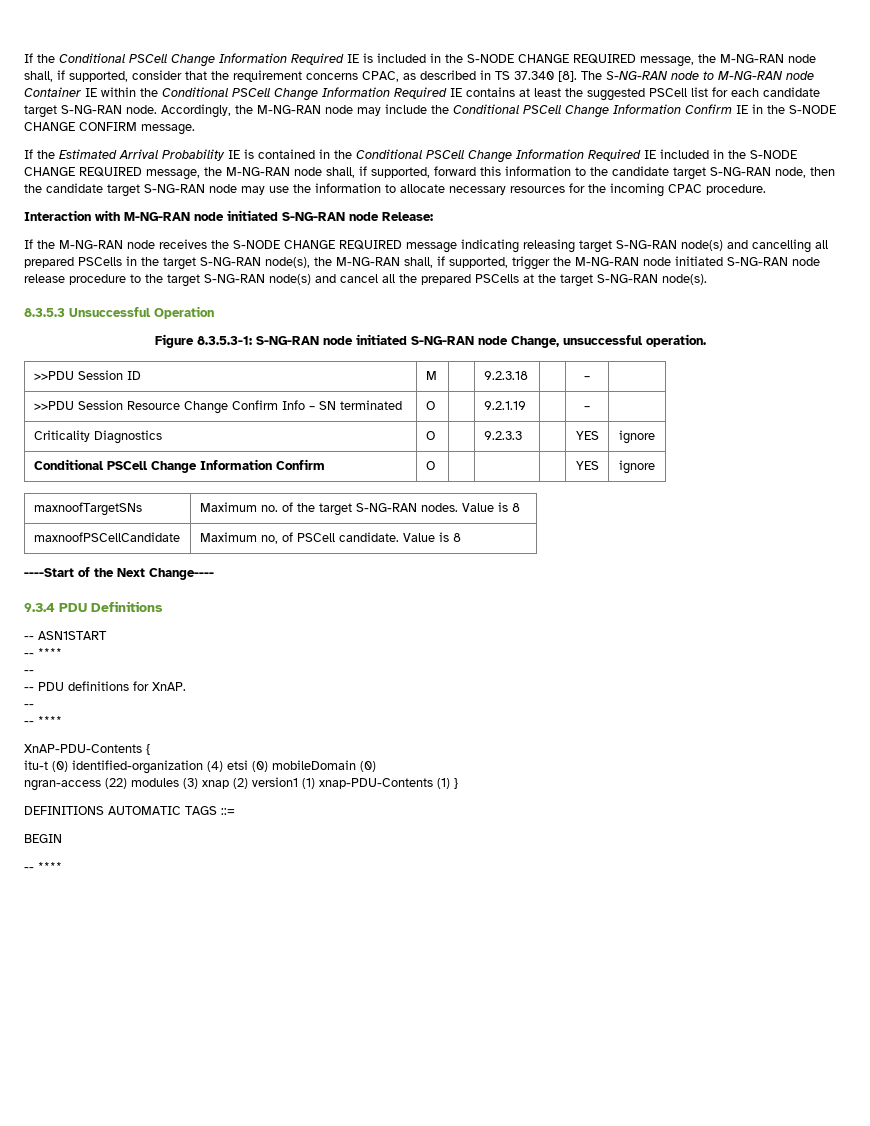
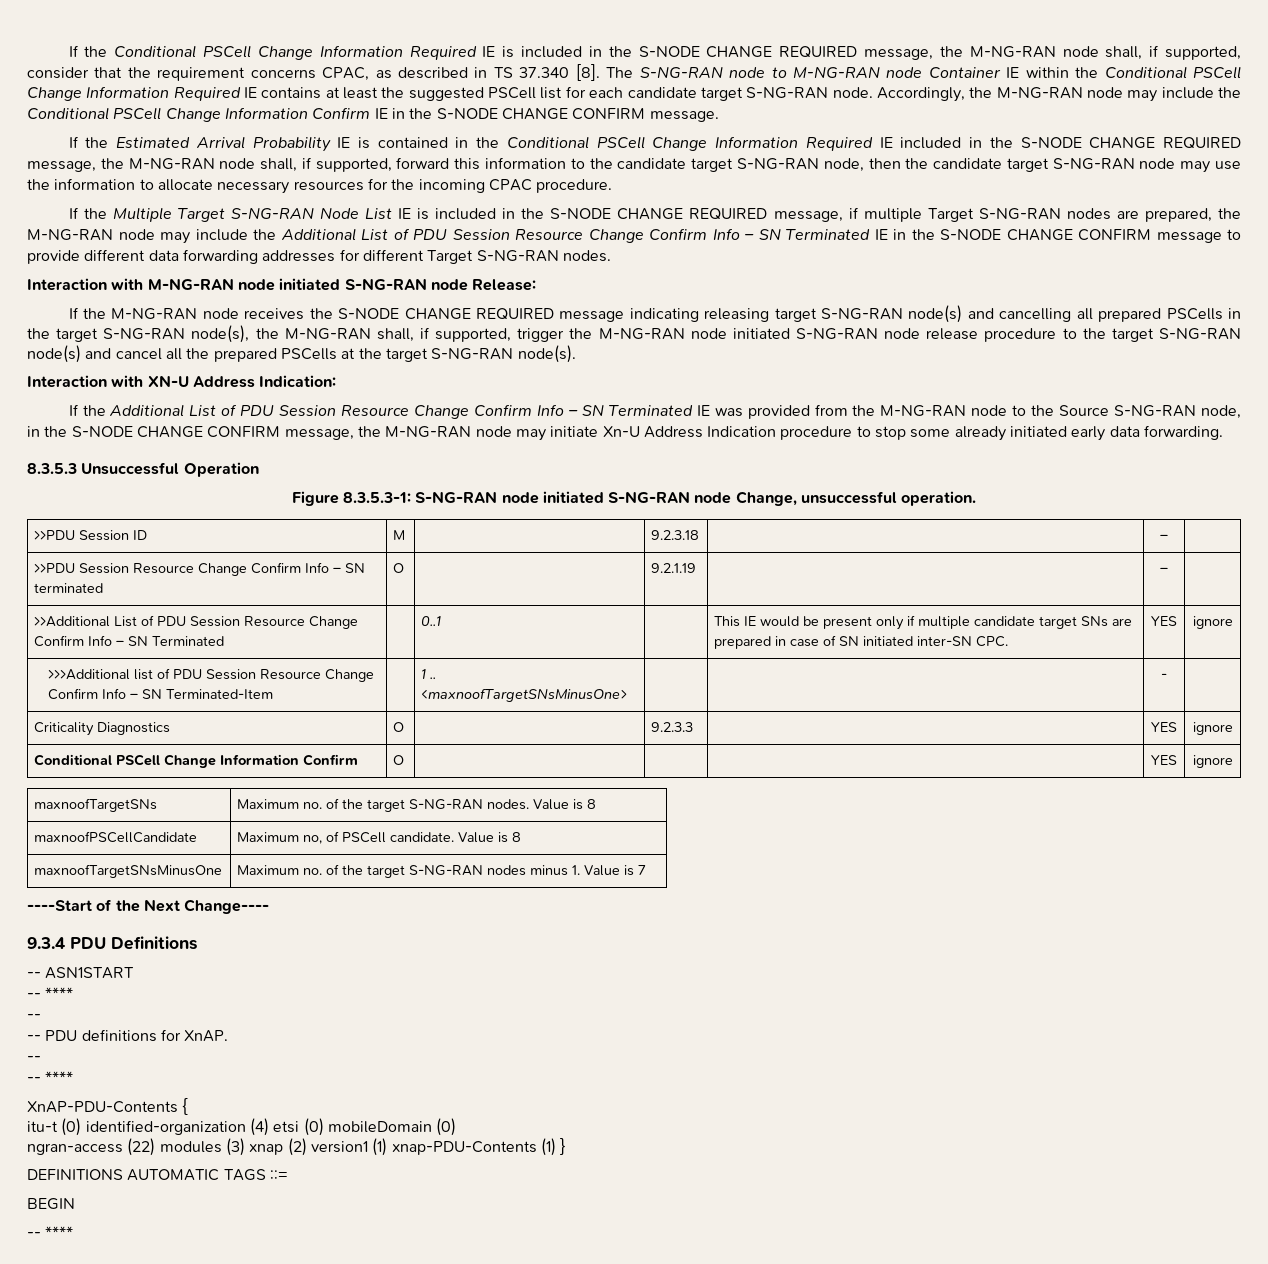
+ If the Multiple Target S-NG-RAN Node List IE is included in the S-NODE CHANGE REQUIRED message, if multiple Target S-NG-RAN nodes are prepared, the M-NG-RAN node may include the Additional List of PDU Session Resource Change Confirm Info – SN Terminated IE in the S-NODE CHANGE CONFIRM message to provide different data forwarding addresses for different Target S-NG-RAN nodes.
+ Interaction with XN-U Address Indication:
+ If the Additional List of PDU Session Resource Change Confirm Info – SN Terminated IE was provided from the M-NG-RAN node to the Source S-NG-RAN node, in the S-NODE CHANGE CONFIRM message, the M-NG-RAN node may initiate Xn-U Address Indication procedure to stop some already initiated early data forwarding.
+ >>Additional List of PDU Session Resource Change Confirm Info – SN Terminated | | 0..1 | | This IE would be present only if multiple candidate target SNs are prepared in case of SN initiated inter-SN CPC. | YES | ignore
+ >>>Additional list of PDU Session Resource Change Confirm Info – SN Terminated-Item | | 1 .. <maxnoofTargetSNsMinusOne> | | | - |
+ maxnoofTargetSNsMinusOne | Maximum no. of the target S-NG-RAN nodes minus 1. Value is 7

